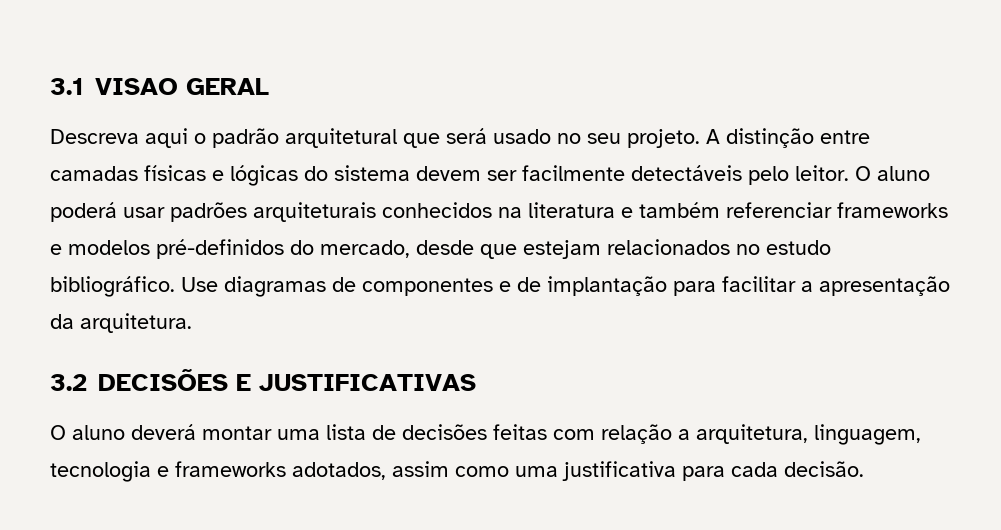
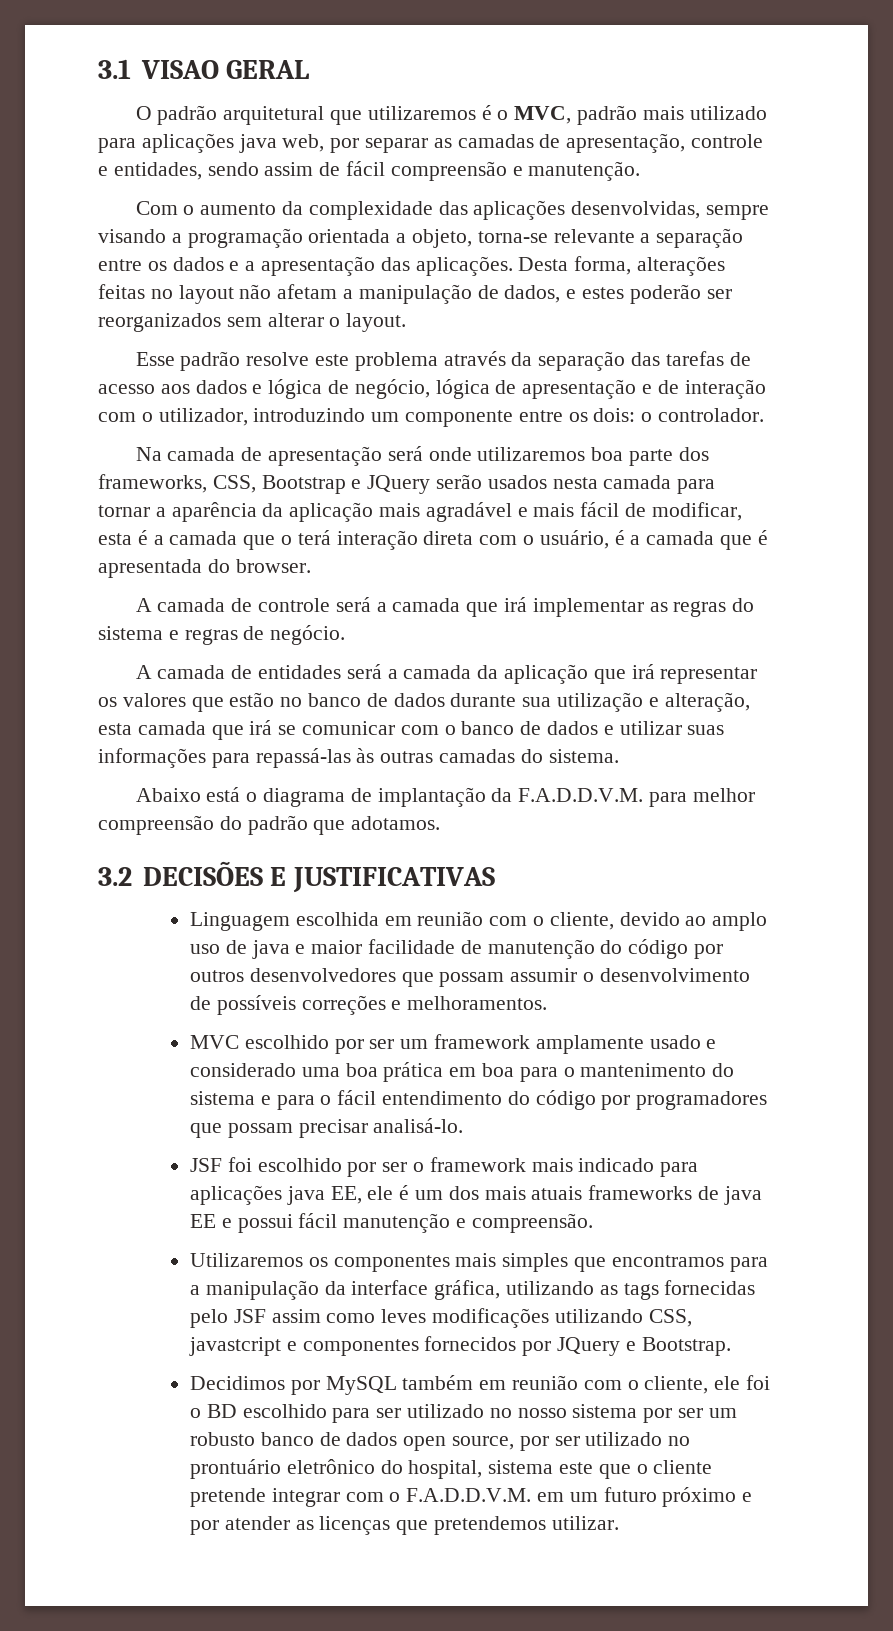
- Descreva aqui o padrão arquitetural que será usado no seu projeto. A distinção entre camadas físicas e lógicas do sistema devem ser facilmente detectáveis pelo leitor. O aluno poderá usar padrões arquiteturais conhecidos na literatura e também referenciar frameworks e modelos pré-definidos do mercado, desde que estejam relacionados no estudo bibliográfico. Use diagramas de componentes e de implantação para facilitar a apresentação da arquitetura.
+ O padrão arquitetural que utilizaremos é o MVC, padrão mais utilizado para aplicações java web, por separar as camadas de apresentação, controle e entidades, sendo assim de fácil compreensão e manutenção.
+ Com o aumento da complexidade das aplicações desenvolvidas, sempre visando a programação orientada a objeto, torna-se relevante a separação entre os dados e a apresentação das aplicações. Desta forma, alterações feitas no layout não afetam a manipulação de dados, e estes poderão ser reorganizados sem alterar o layout.
+ Esse padrão resolve este problema através da separação das tarefas de acesso aos dados e lógica de negócio, lógica de apresentação e de interação com o utilizador, introduzindo um componente entre os dois: o controlador.
+ Na camada de apresentação será onde utilizaremos boa parte dos frameworks, CSS, Bootstrap e JQuery serão usados nesta camada para tornar a aparência da aplicação mais agradável e mais fácil de modificar, esta é a camada que o terá interação direta com o usuário, é a camada que é apresentada do browser.
+ A camada de controle será a camada que irá implementar as regras do sistema e regras de negócio.
+ A camada de entidades será a camada da aplicação que irá representar os valores que estão no banco de dados durante sua utilização e alteração, esta camada que irá se comunicar com o banco de dados e utilizar suas informações para repassá-las às outras camadas do sistema.
+ Abaixo está o diagrama de implantação da F.A.D.D.V.M. para melhor compreensão do padrão que adotamos.
  3.2 DECISÕES E JUSTIFICATIVAS
- O aluno deverá montar uma lista de decisões feitas com relação a arquitetura, linguagem, tecnologia e frameworks adotados, assim como uma justificativa para cada decisão.
+ Linguagem escolhida em reunião com o cliente, devido ao amplo uso de java e maior facilidade de manutenção do código por outros desenvolvedores que possam assumir o desenvolvimento de possíveis correções e melhoramentos.
+ MVC escolhido por ser um framework amplamente usado e considerado uma boa prática em boa para o mantenimento do sistema e para o fácil entendimento do código por programadores que possam precisar analisá-lo.
+ JSF foi escolhido por ser o framework mais indicado para aplicações java EE, ele é um dos mais atuais frameworks de java EE e possui fácil manutenção e compreensão.
+ Utilizaremos os componentes mais simples que encontramos para a manipulação da interface gráfica, utilizando as tags fornecidas pelo JSF assim como leves modificações utilizando CSS, javastcript e componentes fornecidos por JQuery e Bootstrap.
+ Decidimos por MySQL também em reunião com o cliente, ele foi o BD escolhido para ser utilizado no nosso sistema por ser um robusto banco de dados open source, por ser utilizado no prontuário eletrônico do hospital, sistema este que o cliente pretende integrar com o F.A.D.D.V.M. em um futuro próximo e por atender as licenças que pretendemos utilizar.

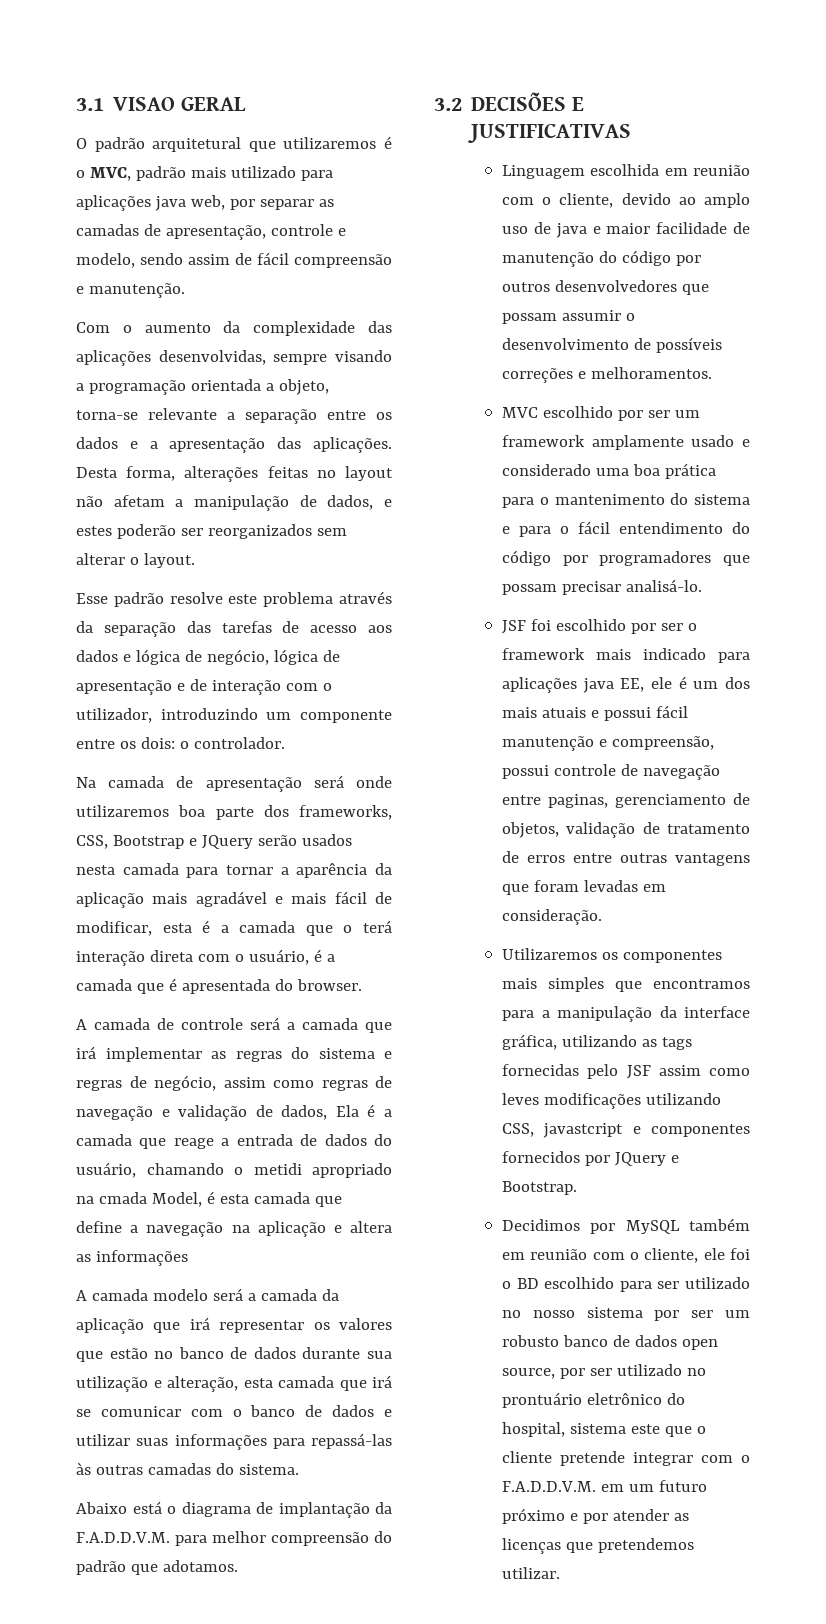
- O padrão arquitetural que utilizaremos é o MVC, padrão mais utilizado para aplicações java web, por separar as camadas de apresentação, controle e entidades, sendo assim de fácil compreensão e manutenção.
+ O padrão arquitetural que utilizaremos é o MVC, padrão mais utilizado para aplicações java web, por separar as camadas de apresentação, controle e modelo, sendo assim de fácil compreensão e manutenção.
- A camada de controle será a camada que irá implementar as regras do sistema e regras de negócio.
- A camada de entidades será a camada da aplicação que irá representar os valores que estão no banco de dados durante sua utilização e alteração, esta camada que irá se comunicar com o banco de dados e utilizar suas informações para repassá-las às outras camadas do sistema.
+ A camada de controle será a camada que irá implementar as regras do sistema e regras de negócio, assim como regras de navegação e validação de dados, Ela é a camada que reage a entrada de dados do usuário, chamando o metidi apropriado na cmada Model, é esta camada que define a navegação na aplicação e altera as informações
+ A camada modelo será a camada da aplicação que irá representar os valores que estão no banco de dados durante sua utilização e alteração, esta camada que irá se comunicar com o banco de dados e utilizar suas informações para repassá-las às outras camadas do sistema.
- MVC escolhido por ser um framework amplamente usado e considerado uma boa prática em boa para o mantenimento do sistema e para o fácil entendimento do código por programadores que possam precisar analisá-lo.
+ MVC escolhido por ser um framework amplamente usado e considerado uma boa prática para o mantenimento do sistema e para o fácil entendimento do código por programadores que possam precisar analisá-lo.
- JSF foi escolhido por ser o framework mais indicado para aplicações java EE, ele é um dos mais atuais frameworks de java EE e possui fácil manutenção e compreensão.
+ JSF foi escolhido por ser o framework mais indicado para aplicações java EE, ele é um dos mais atuais e possui fácil manutenção e compreensão, possui controle de navegação entre paginas, gerenciamento de objetos, validação de tratamento de erros entre outras vantagens que foram levadas em consideração.

